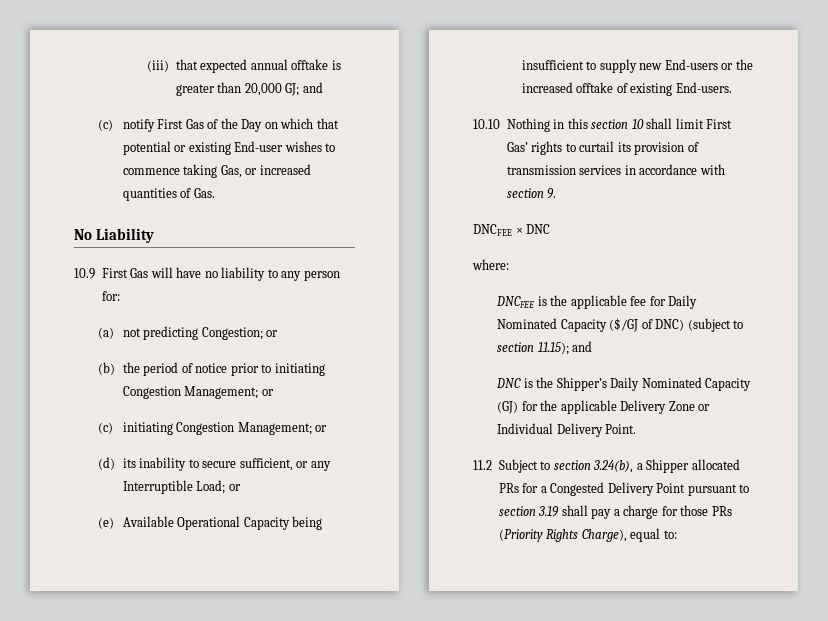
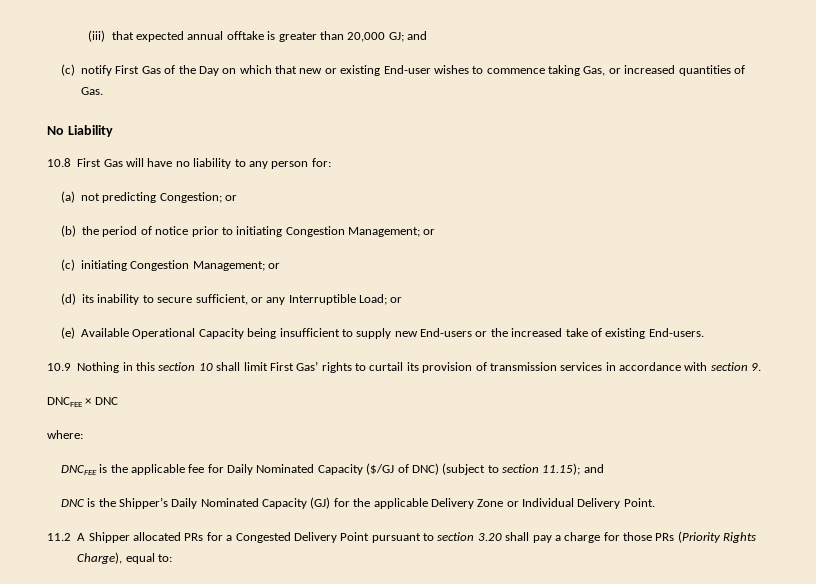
- (c) notify First Gas of the Day on which that potential or existing End-user wishes to commence taking Gas, or increased quantities of Gas.
+ (c) notify First Gas of the Day on which that new or existing End-user wishes to commence taking Gas, or increased quantities of Gas.
- 10.9 First Gas will have no liability to any person for:
+ 10.8 First Gas will have no liability to any person for:
- (e) Available Operational Capacity being insufficient to supply new End-users or the increased offtake of existing End-users.
+ (e) Available Operational Capacity being insufficient to supply new End-users or the increased take of existing End-users.
- 10.10 Nothing in this section 10 shall limit First Gas’ rights to curtail its provision of transmission services in accordance with section 9.
+ 10.9 Nothing in this section 10 shall limit First Gas’ rights to curtail its provision of transmission services in accordance with section 9.
- 11.2 Subject to section 3.24(b), a Shipper allocated PRs for a Congested Delivery Point pursuant to section 3.19 shall pay a charge for those PRs (Priority Rights Charge), equal to:
+ 11.2 A Shipper allocated PRs for a Congested Delivery Point pursuant to section 3.20 shall pay a charge for those PRs (Priority Rights Charge), equal to:

